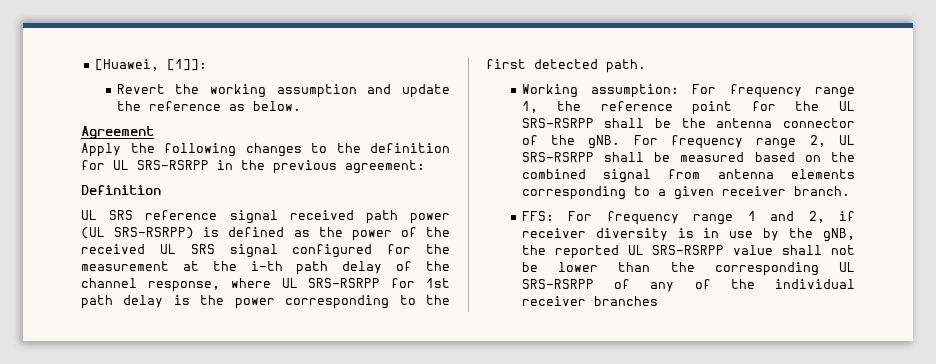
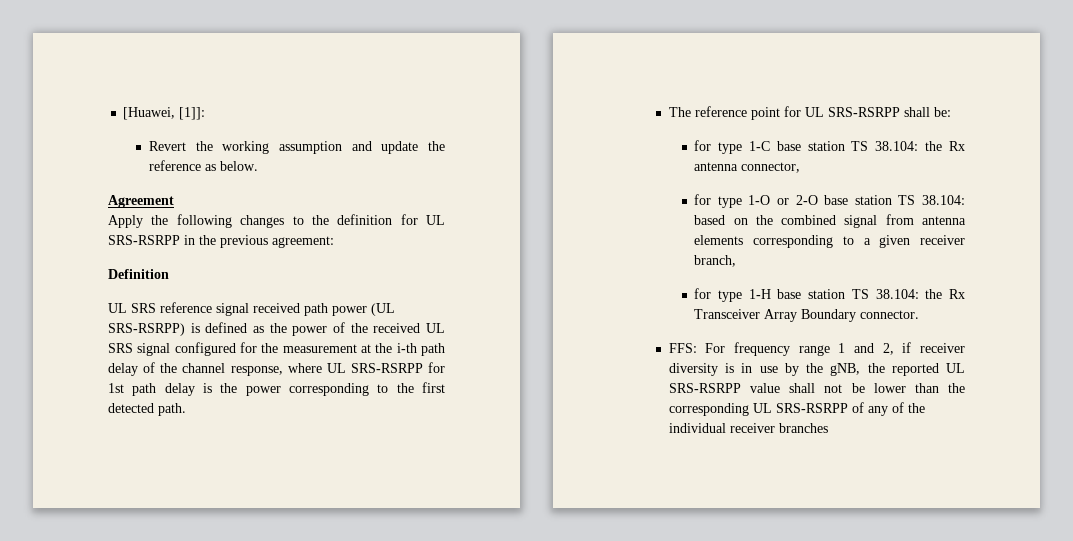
- Working assumption: For frequency range 1, the reference point for the UL SRS-RSRPP shall be the antenna connector of the gNB. For frequency range 2, UL SRS-RSRPP shall be measured based on the combined signal from antenna elements corresponding to a given receiver branch.
+ The reference point for UL SRS-RSRPP shall be:
+ for type 1-C base station TS 38.104: the Rx antenna connector,
+ for type 1-O or 2-O base station TS 38.104: based on the combined signal from antenna elements corresponding to a given receiver branch,
+ for type 1-H base station TS 38.104: the Rx Transceiver Array Boundary connector.

